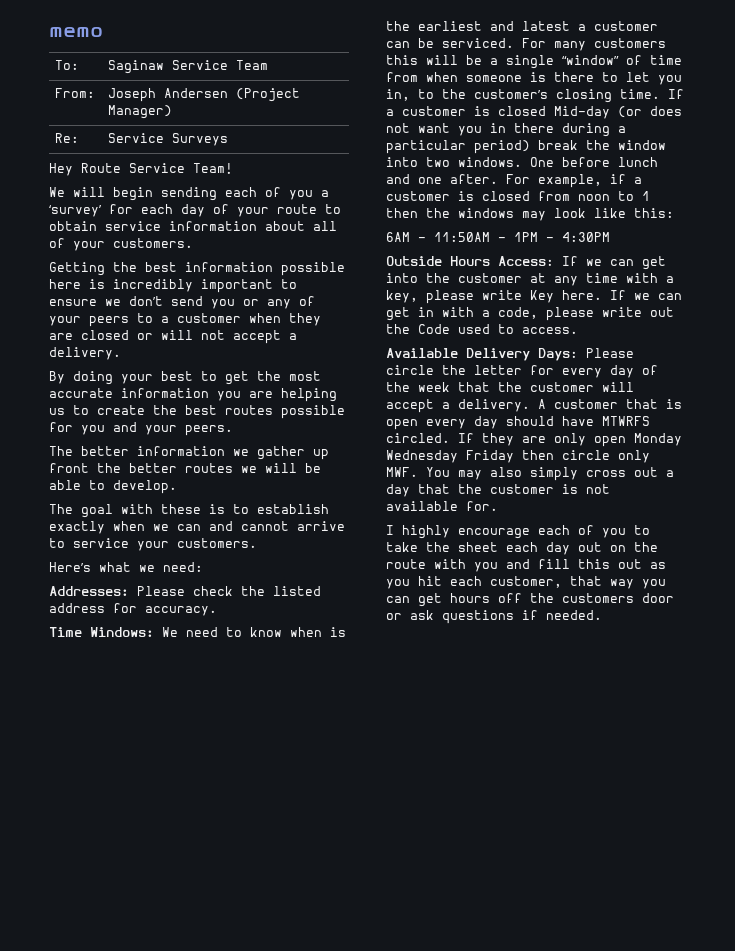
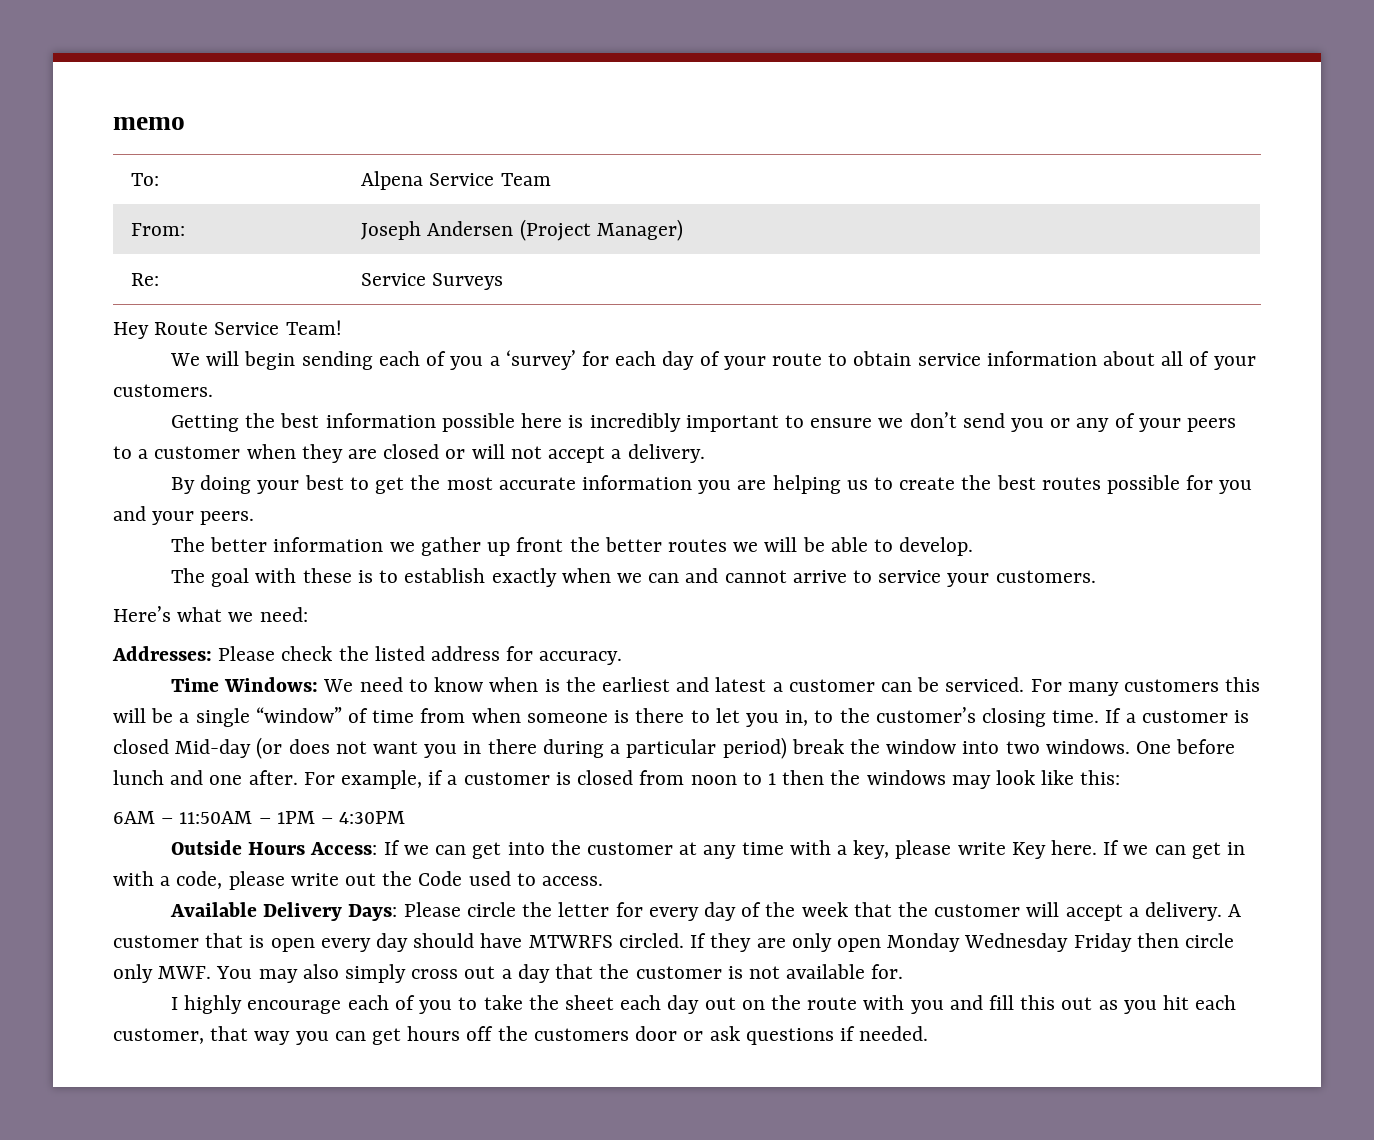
- To: | Saginaw Service Team
+ To: | Alpena Service Team

